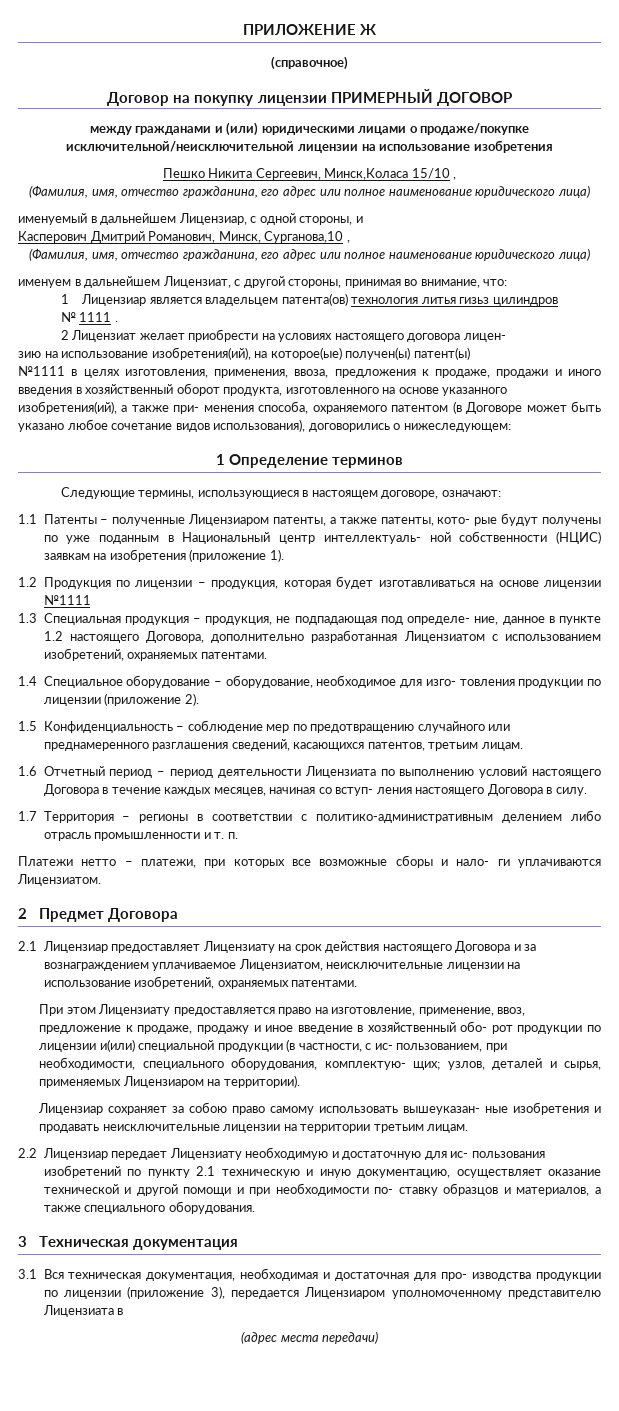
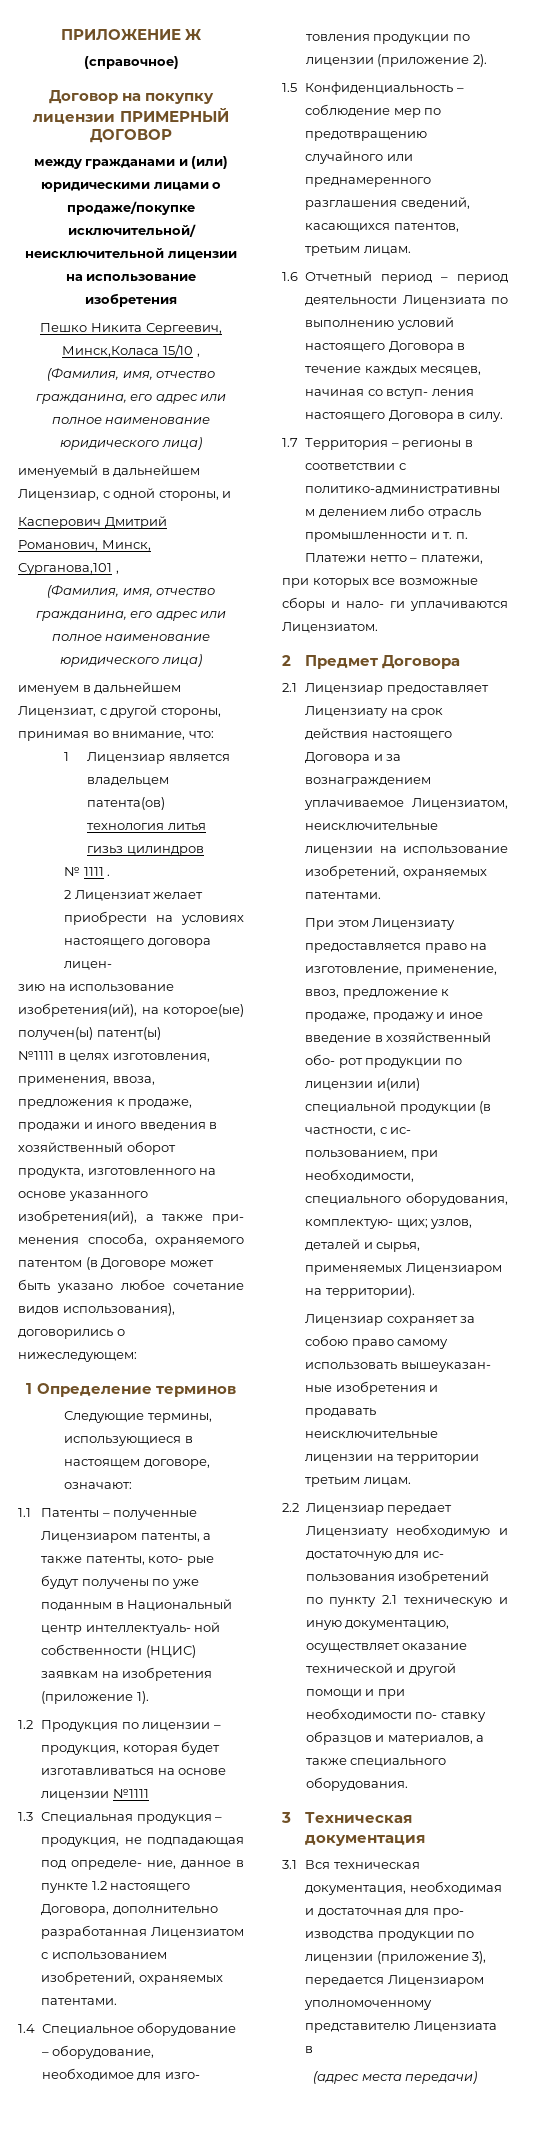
- Касперович Дмитрий Романович, Минск, Сурганова,10 ,
+ Касперович Дмитрий Романович, Минск, Сурганова,101 ,

